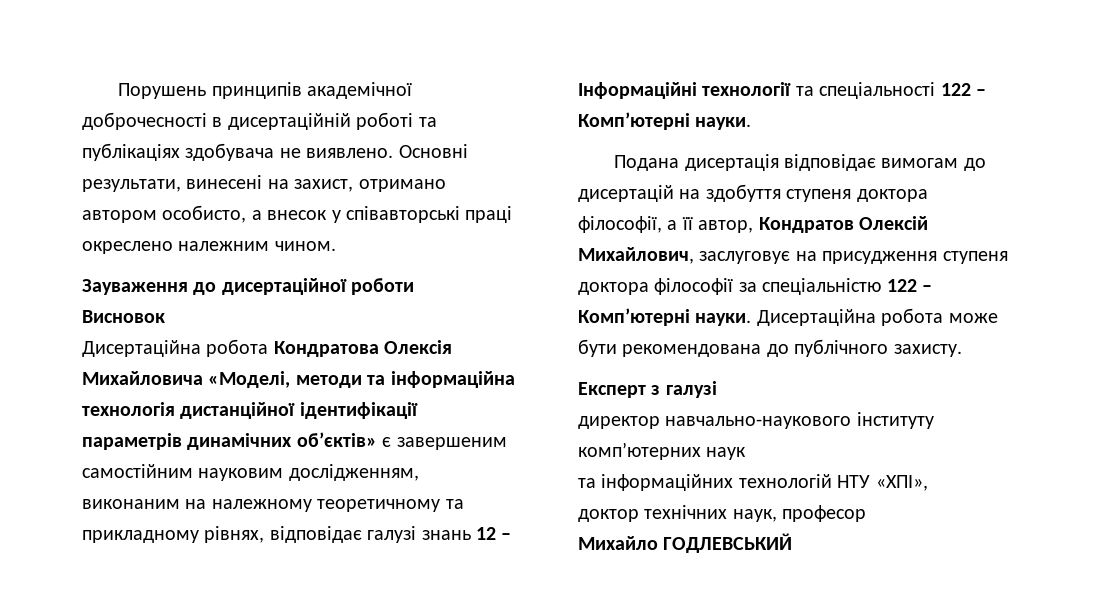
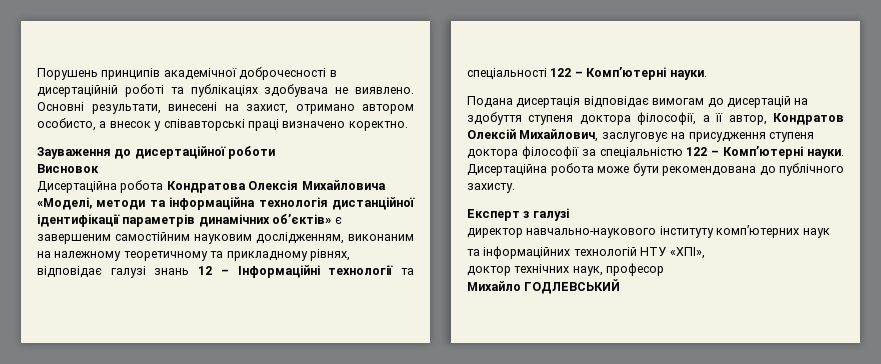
- Основні результати, винесені на захист, отримано автором особисто, а внесок у співавторські праці окреслено належним чином.
+ Основні результати, винесені на захист, отримано автором особисто, а внесок у співавторські праці визначено коректно.

